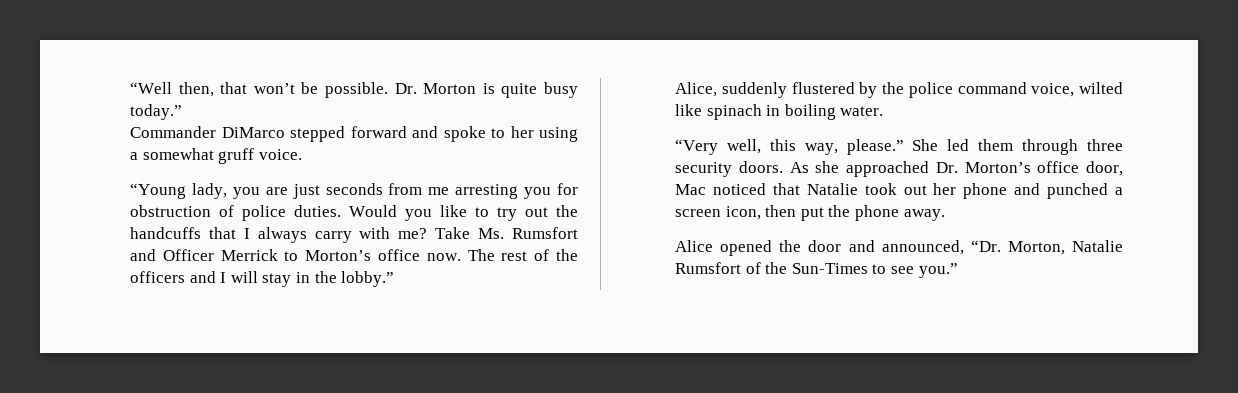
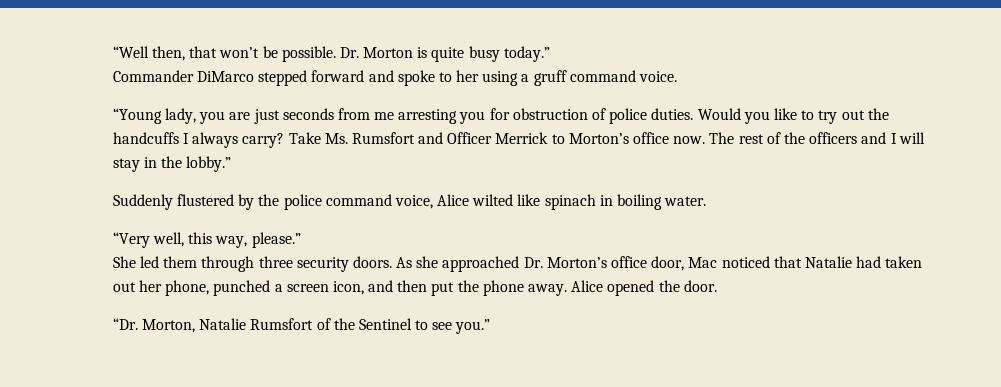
- Commander DiMarco stepped forward and spoke to her using a somewhat gruff voice.
+ Commander DiMarco stepped forward and spoke to her using a gruff command voice.
- Would you like to try out the handcuffs that I always carry with me?
+ Would you like to try out the handcuffs I always carry?
- Alice, suddenly flustered by the police command voice, wilted like spinach in boiling water.
+ Suddenly flustered by the police command voice, Alice wilted like spinach in boiling water.
- “Very well, this way, please.” She led them through three security doors.
+ “Very well, this way, please.”
+ She led them through three security doors.
- As she approached Dr. Morton’s office door, Mac noticed that Natalie took out her phone and punched a screen icon, then put the phone away.
- Alice opened the door and announced, “Dr. Morton, Natalie Rumsfort of the Sun-Times to see you.”
+ As she approached Dr. Morton’s office door, Mac noticed that Natalie had taken out her phone, punched a screen icon, and then put the phone away. Alice opened the door.
+ “Dr. Morton, Natalie Rumsfort of the Sentinel to see you.”

